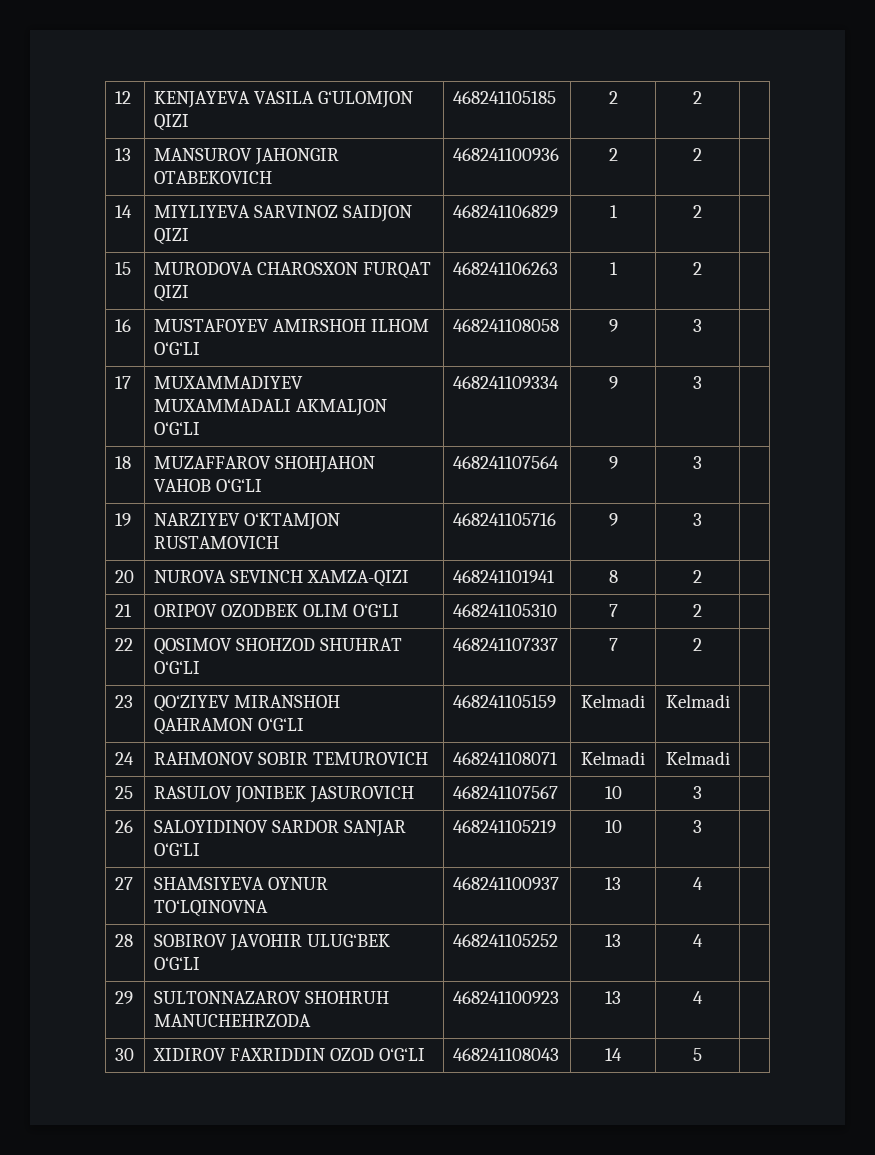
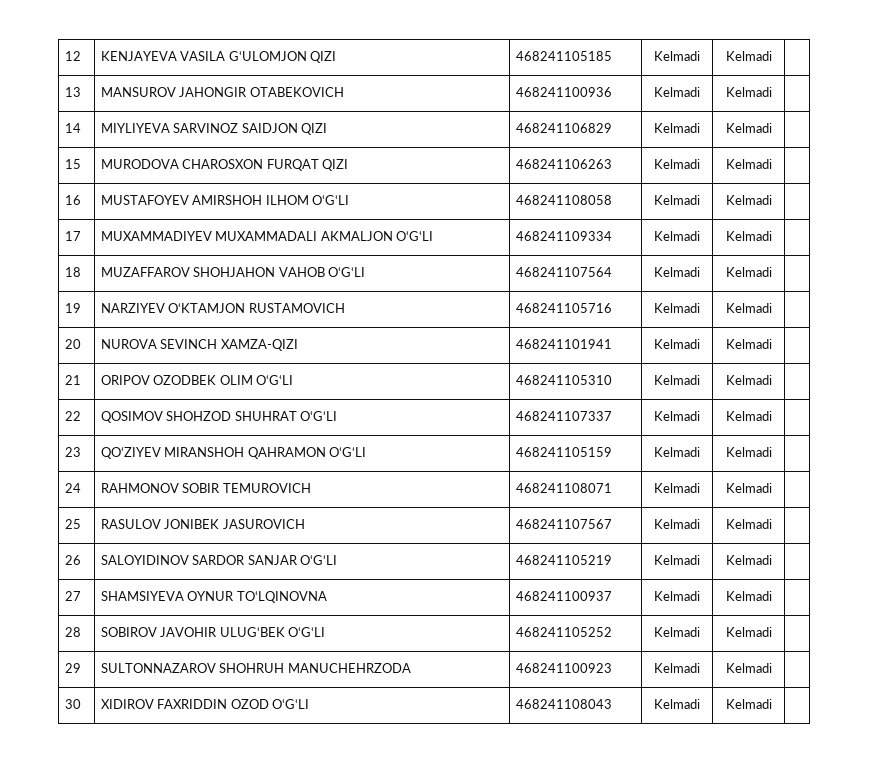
- 12 | KENJAYEVA VASILA G‘ULOMJON QIZI | 468241105185 | 2 | 2 |
+ 12 | KENJAYEVA VASILA G‘ULOMJON QIZI | 468241105185 | Kelmadi | Kelmadi |
- 13 | MANSUROV JAHONGIR OTABEKOVICH | 468241100936 | 2 | 2 |
+ 13 | MANSUROV JAHONGIR OTABEKOVICH | 468241100936 | Kelmadi | Kelmadi |
- 14 | MIYLIYEVA SARVINOZ SAIDJON QIZI | 468241106829 | 1 | 2 |
+ 14 | MIYLIYEVA SARVINOZ SAIDJON QIZI | 468241106829 | Kelmadi | Kelmadi |
- 15 | MURODOVA CHAROSXON FURQAT QIZI | 468241106263 | 1 | 2 |
+ 15 | MURODOVA CHAROSXON FURQAT QIZI | 468241106263 | Kelmadi | Kelmadi |
- 16 | MUSTAFOYEV AMIRSHOH ILHOM O‘G‘LI | 468241108058 | 9 | 3 |
+ 16 | MUSTAFOYEV AMIRSHOH ILHOM O‘G‘LI | 468241108058 | Kelmadi | Kelmadi |
- 17 | MUXAMMADIYEV MUXAMMADALI AKMALJON O‘G‘LI | 468241109334 | 9 | 3 |
+ 17 | MUXAMMADIYEV MUXAMMADALI AKMALJON O‘G‘LI | 468241109334 | Kelmadi | Kelmadi |
- 18 | MUZAFFAROV SHOHJAHON VAHOB O‘G‘LI | 468241107564 | 9 | 3 |
+ 18 | MUZAFFAROV SHOHJAHON VAHOB O‘G‘LI | 468241107564 | Kelmadi | Kelmadi |
- 19 | NARZIYEV O‘KTAMJON RUSTAMOVICH | 468241105716 | 9 | 3 |
+ 19 | NARZIYEV O‘KTAMJON RUSTAMOVICH | 468241105716 | Kelmadi | Kelmadi |
- 20 | NUROVA SEVINCH XAMZA-QIZI | 468241101941 | 8 | 2 |
+ 20 | NUROVA SEVINCH XAMZA-QIZI | 468241101941 | Kelmadi | Kelmadi |
- 21 | ORIPOV OZODBEK OLIM O‘G‘LI | 468241105310 | 7 | 2 |
+ 21 | ORIPOV OZODBEK OLIM O‘G‘LI | 468241105310 | Kelmadi | Kelmadi |
- 22 | QOSIMOV SHOHZOD SHUHRAT O‘G‘LI | 468241107337 | 7 | 2 |
+ 22 | QOSIMOV SHOHZOD SHUHRAT O‘G‘LI | 468241107337 | Kelmadi | Kelmadi |
- 25 | RASULOV JONIBEK JASUROVICH | 468241107567 | 10 | 3 |
+ 25 | RASULOV JONIBEK JASUROVICH | 468241107567 | Kelmadi | Kelmadi |
- 26 | SALOYIDINOV SARDOR SANJAR O‘G‘LI | 468241105219 | 10 | 3 |
+ 26 | SALOYIDINOV SARDOR SANJAR O‘G‘LI | 468241105219 | Kelmadi | Kelmadi |
- 27 | SHAMSIYEVA OYNUR TO‘LQINOVNA | 468241100937 | 13 | 4 |
+ 27 | SHAMSIYEVA OYNUR TO‘LQINOVNA | 468241100937 | Kelmadi | Kelmadi |
- 28 | SOBIROV JAVOHIR ULUG‘BEK O‘G‘LI | 468241105252 | 13 | 4 |
+ 28 | SOBIROV JAVOHIR ULUG‘BEK O‘G‘LI | 468241105252 | Kelmadi | Kelmadi |
- 29 | SULTONNAZAROV SHOHRUH MANUCHEHRZODA | 468241100923 | 13 | 4 |
+ 29 | SULTONNAZAROV SHOHRUH MANUCHEHRZODA | 468241100923 | Kelmadi | Kelmadi |
- 30 | XIDIROV FAXRIDDIN OZOD O‘G‘LI | 468241108043 | 14 | 5 |
+ 30 | XIDIROV FAXRIDDIN OZOD O‘G‘LI | 468241108043 | Kelmadi | Kelmadi |

